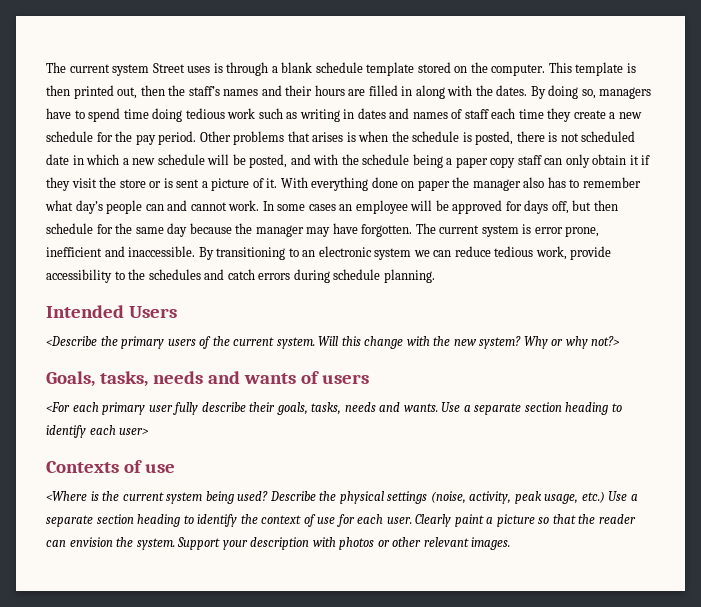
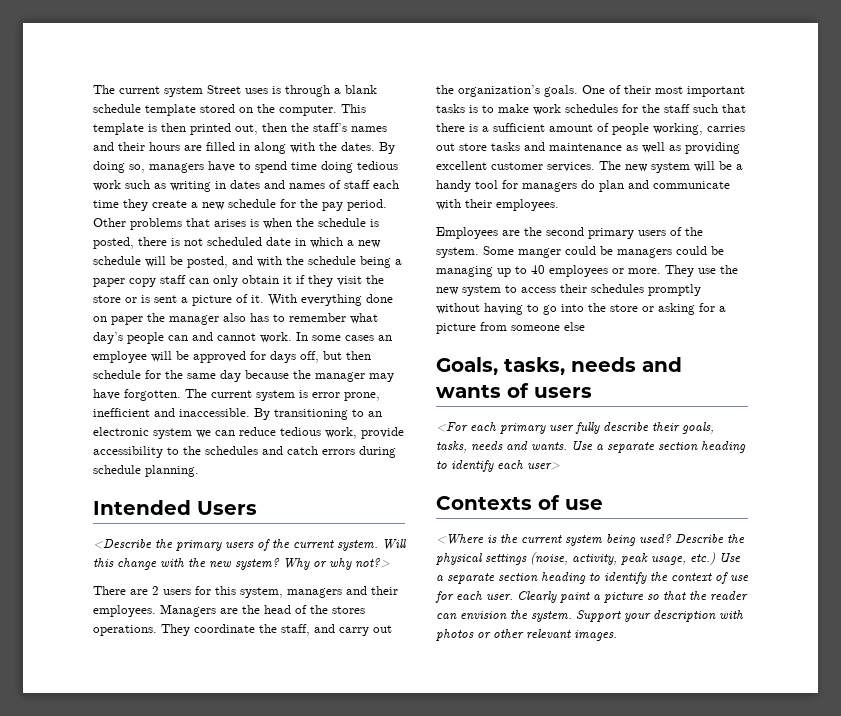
+ There are 2 users for this system, managers and their employees. Managers are the head of the stores operations. They coordinate the staff, and carry out the organization’s goals. One of their most important tasks is to make work schedules for the staff such that there is a sufficient amount of people working, carries out store tasks and maintenance as well as providing excellent customer services. The new system will be a handy tool for managers do plan and communicate with their employees.
+ Employees are the second primary users of the system. Some manger could be managers could be managing up to 40 employees or more. They use the new system to access their schedules promptly without having to go into the store or asking for a picture from someone else

